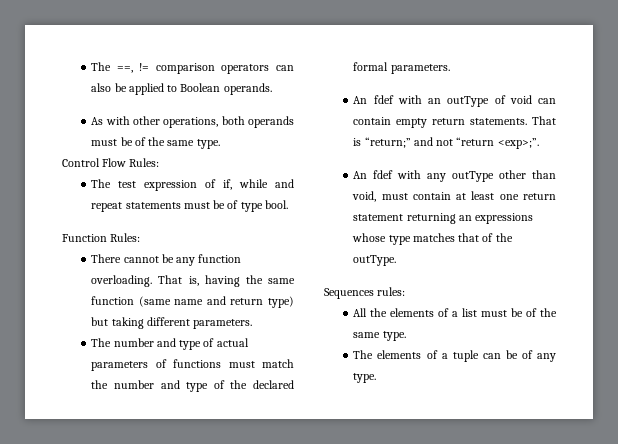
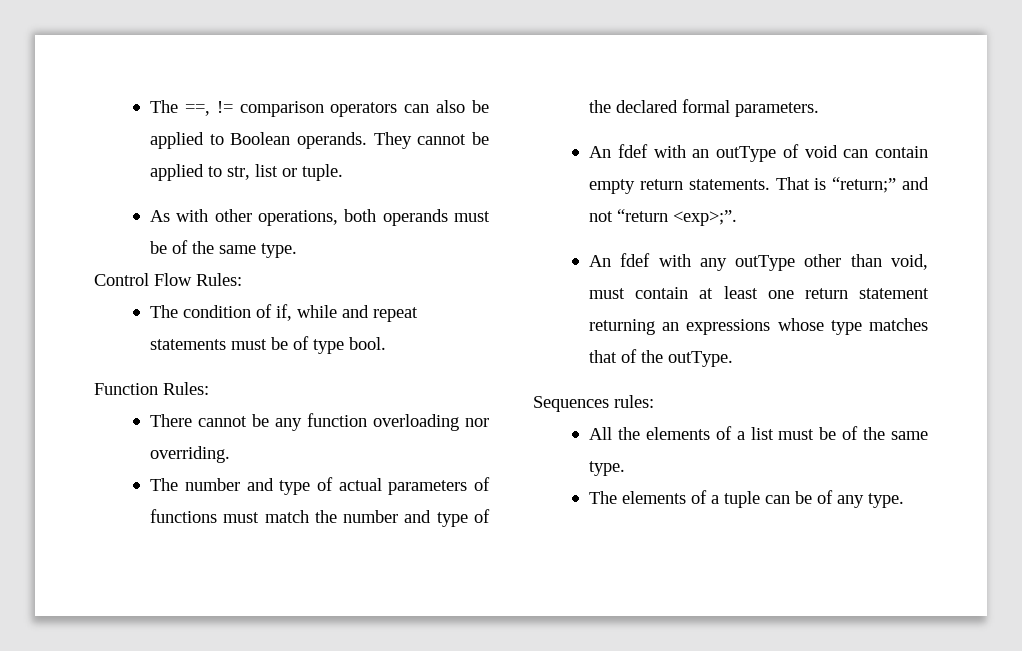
+ They cannot be applied to str, list or tuple.
- The test expression of if, while and repeat statements must be of type bool.
+ The condition of if, while and repeat statements must be of type bool.
- There cannot be any function overloading. That is, having the same function (same name and return type) but taking different parameters.
+ There cannot be any function overloading nor overriding.

